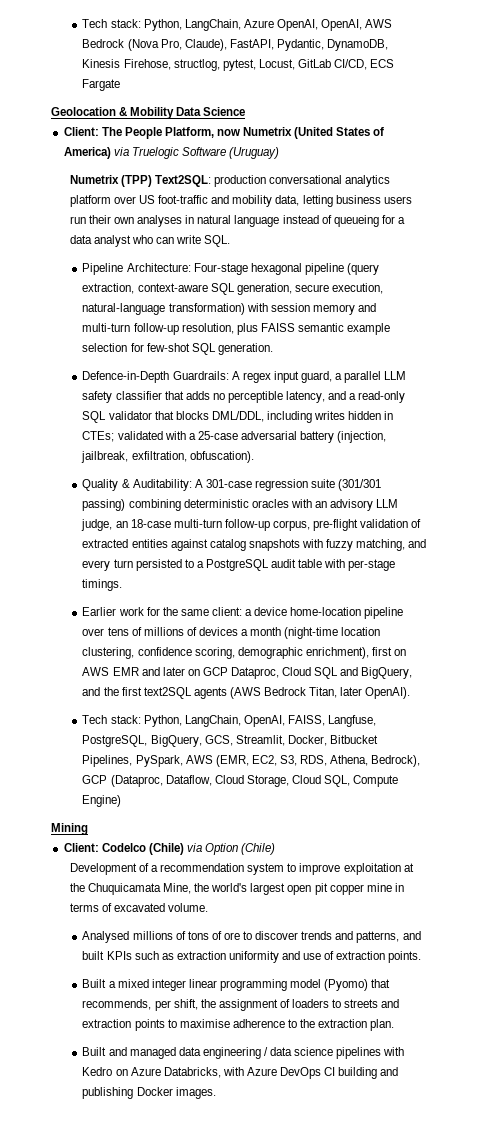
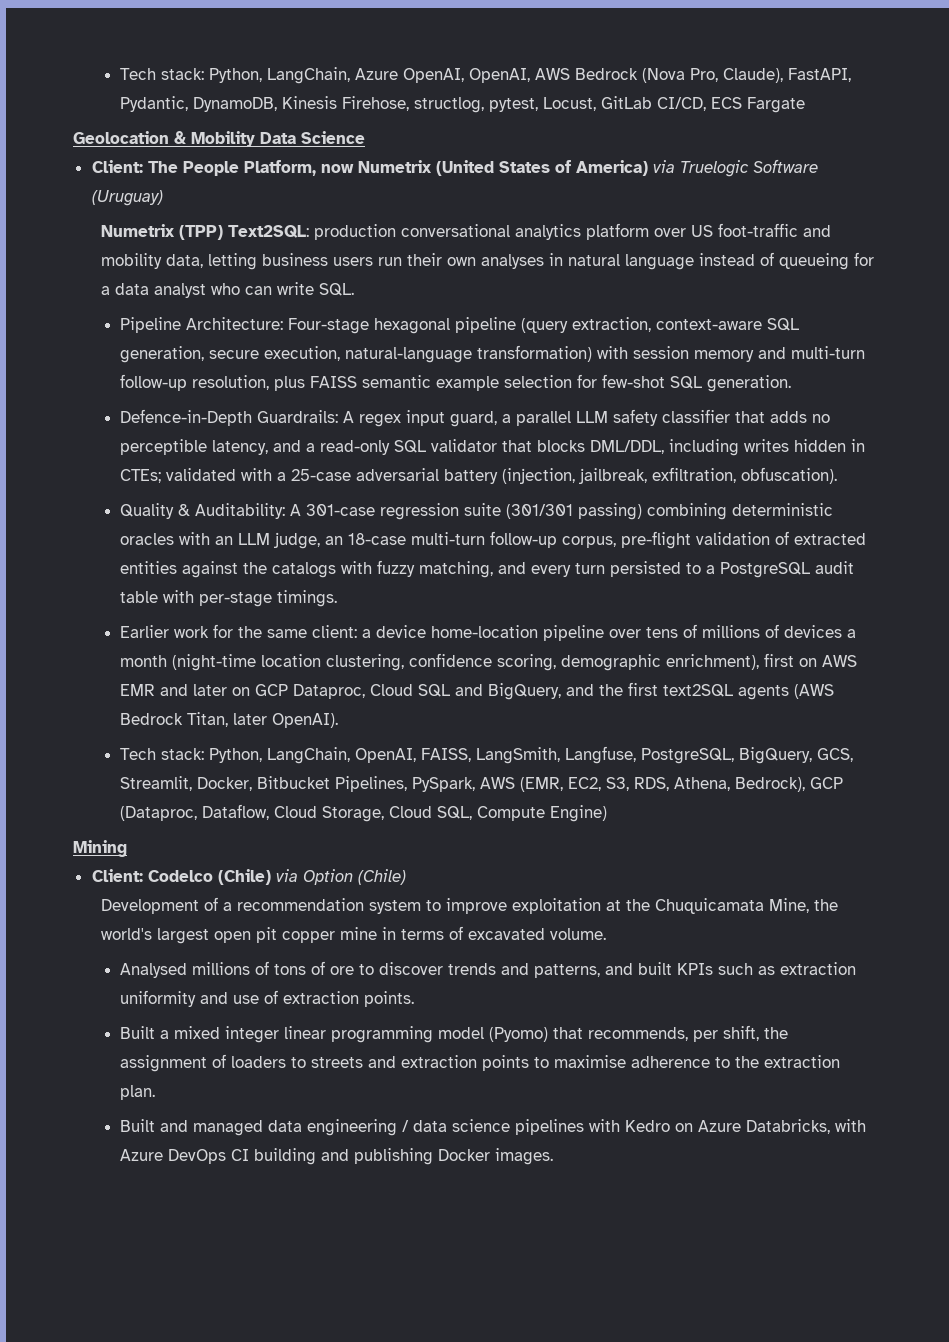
- Quality & Auditability: A 301-case regression suite (301/301 passing) combining deterministic oracles with an advisory LLM judge, an 18-case multi-turn follow-up corpus, pre-flight validation of extracted entities against catalog snapshots with fuzzy matching, and every turn persisted to a PostgreSQL audit table with per-stage timings.
+ Quality & Auditability: A 301-case regression suite (301/301 passing) combining deterministic oracles with an LLM judge, an 18-case multi-turn follow-up corpus, pre-flight validation of extracted entities against the catalogs with fuzzy matching, and every turn persisted to a PostgreSQL audit table with per-stage timings.
- Tech stack: Python, LangChain, OpenAI, FAISS, Langfuse, PostgreSQL, BigQuery, GCS, Streamlit, Docker, Bitbucket Pipelines, PySpark, AWS (EMR, EC2, S3, RDS, Athena, Bedrock), GCP (Dataproc, Dataflow, Cloud Storage, Cloud SQL, Compute Engine)
+ Tech stack: Python, LangChain, OpenAI, FAISS, LangSmith, Langfuse, PostgreSQL, BigQuery, GCS, Streamlit, Docker, Bitbucket Pipelines, PySpark, AWS (EMR, EC2, S3, RDS, Athena, Bedrock), GCP (Dataproc, Dataflow, Cloud Storage, Cloud SQL, Compute Engine)

